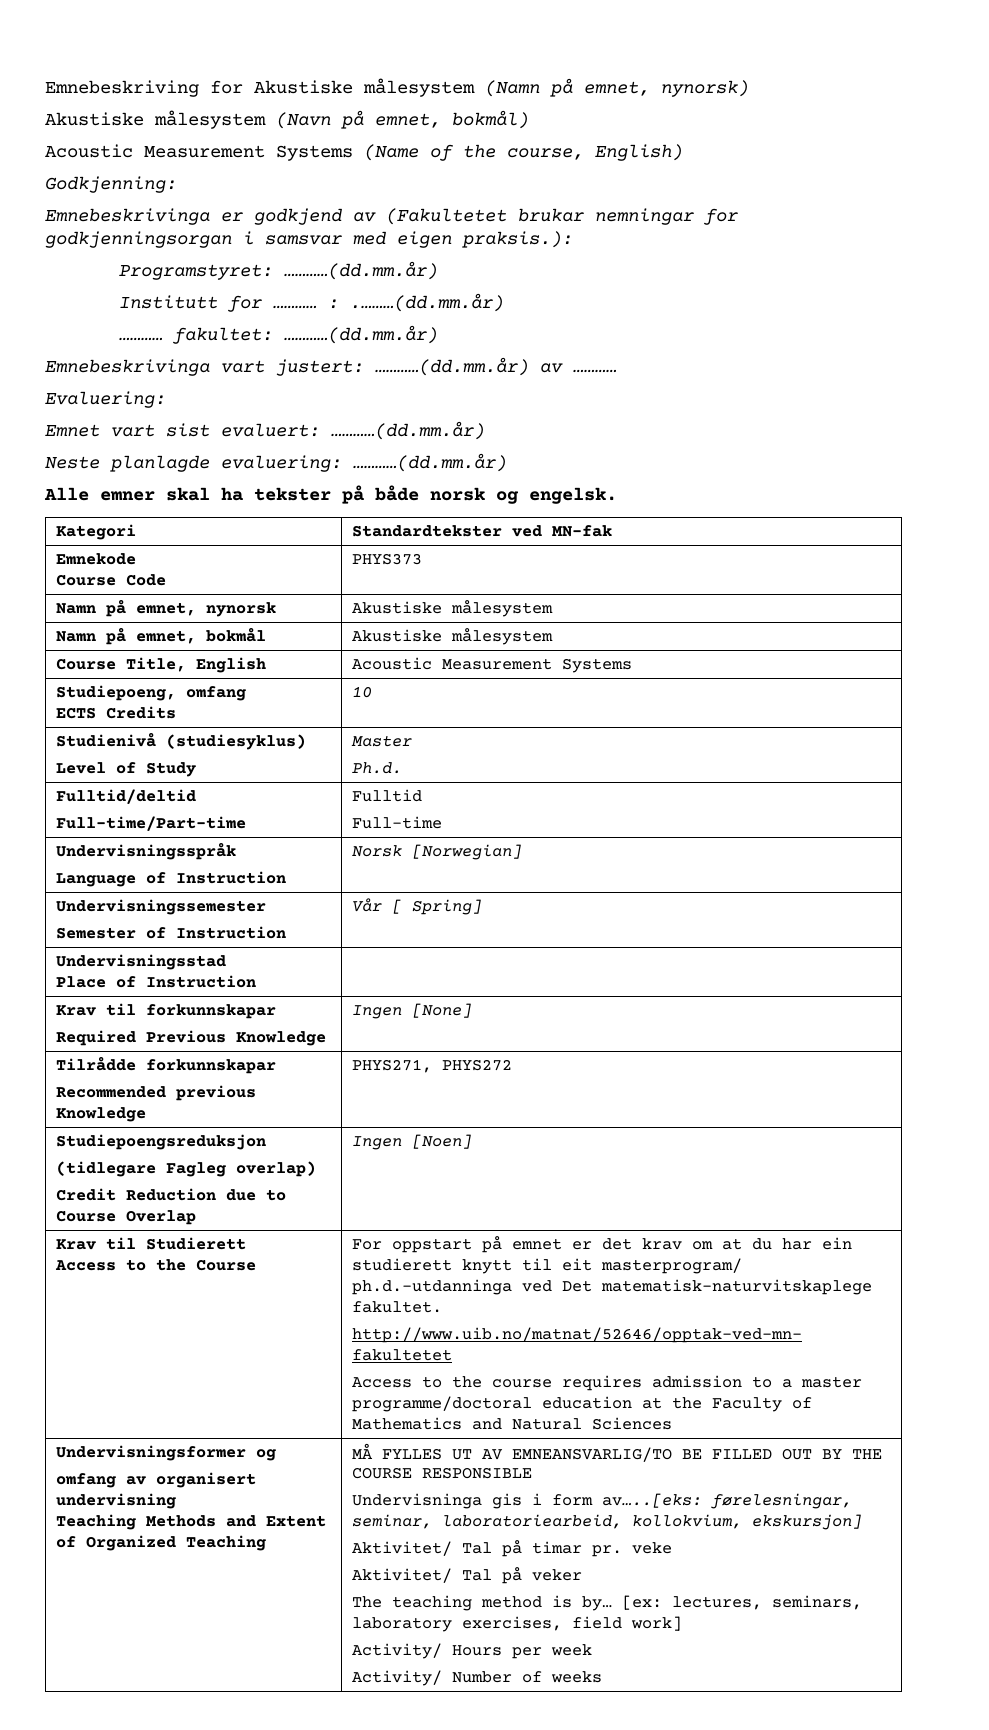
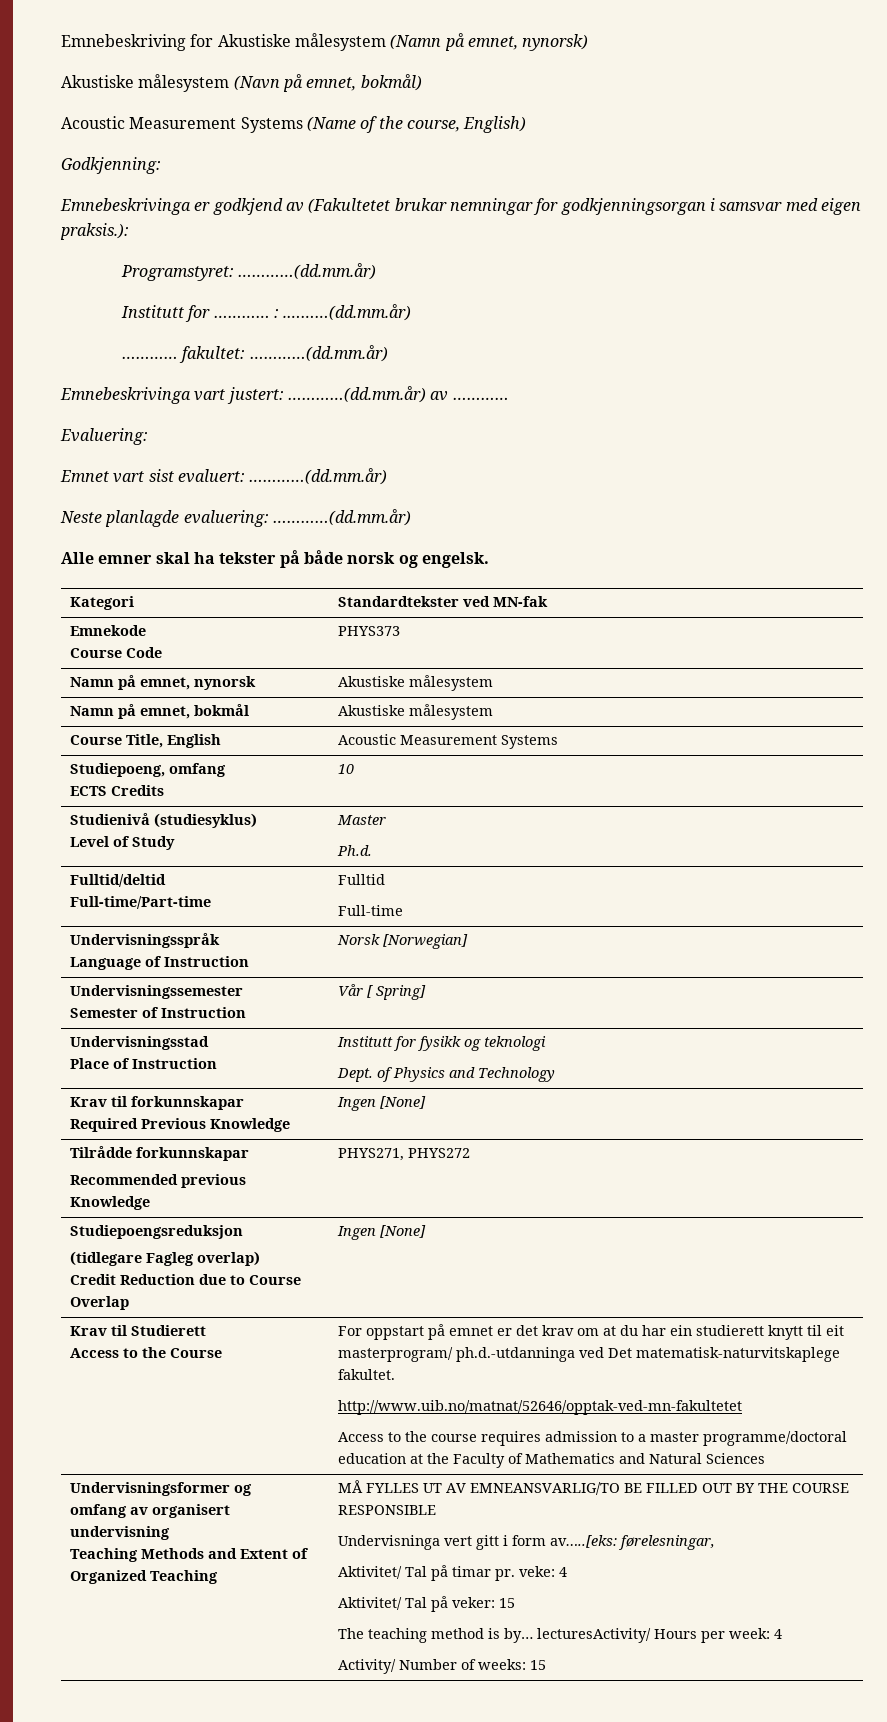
  Undervisningsstad
- Place of Instruction |
+ Place of Instruction | Institutt for fysikk og teknologi
+ Dept. of Physics and Technology
  Studiepoengsreduksjon
  (tidlegare Fagleg overlap)
- Credit Reduction due to Course Overlap | Ingen [Noen]
+ Credit Reduction due to Course Overlap | Ingen [None]
- Undervisninga gis i form av…..[eks: førelesningar, seminar, laboratoriearbeid, kollokvium, ekskursjon]
+ Undervisninga vert gitt i form av…..[eks: førelesningar,
- Aktivitet/ Tal på timar pr. veke
- Aktivitet/ Tal på veker
+ Aktivitet/ Tal på timar pr. veke: 4
+ Aktivitet/ Tal på veker: 15
- The teaching method is by… [ex: lectures, seminars, laboratory exercises, field work]
- Activity/ Hours per week
+ The teaching method is by… lecturesActivity/ Hours per week: 4
- Activity/ Number of weeks
+ Activity/ Number of weeks: 15

